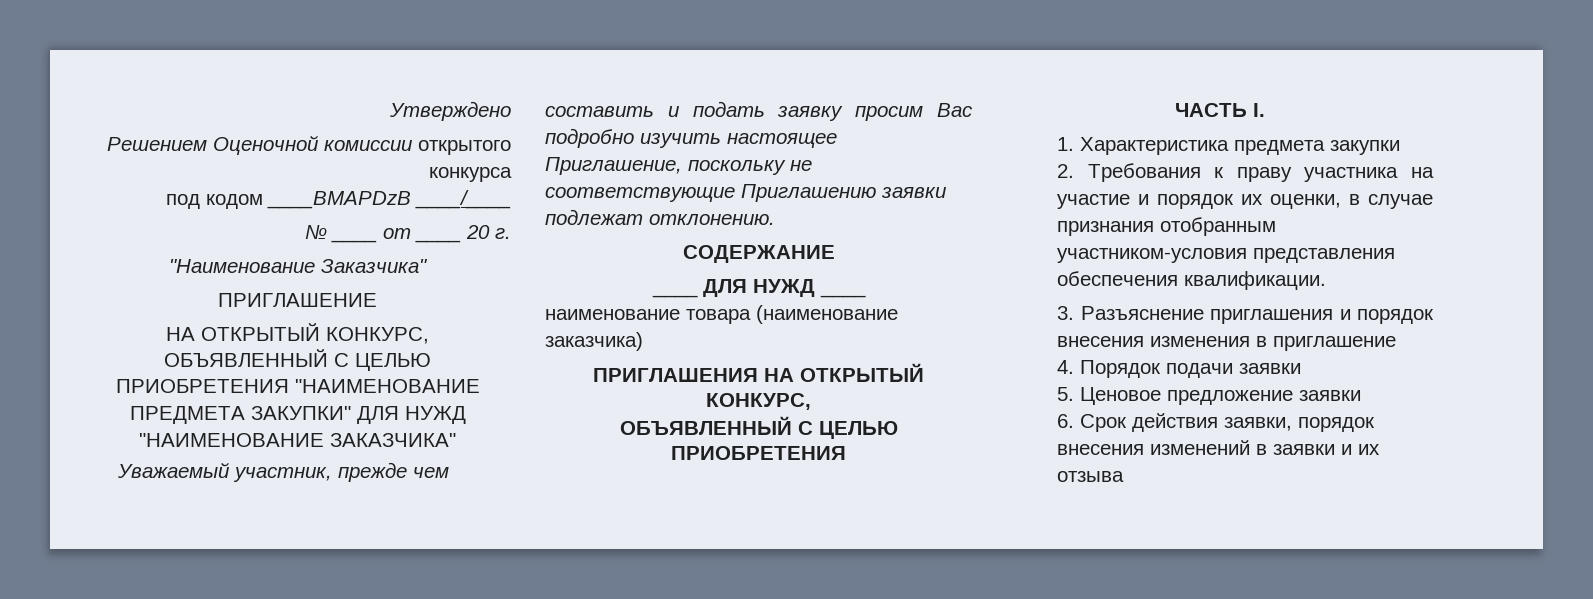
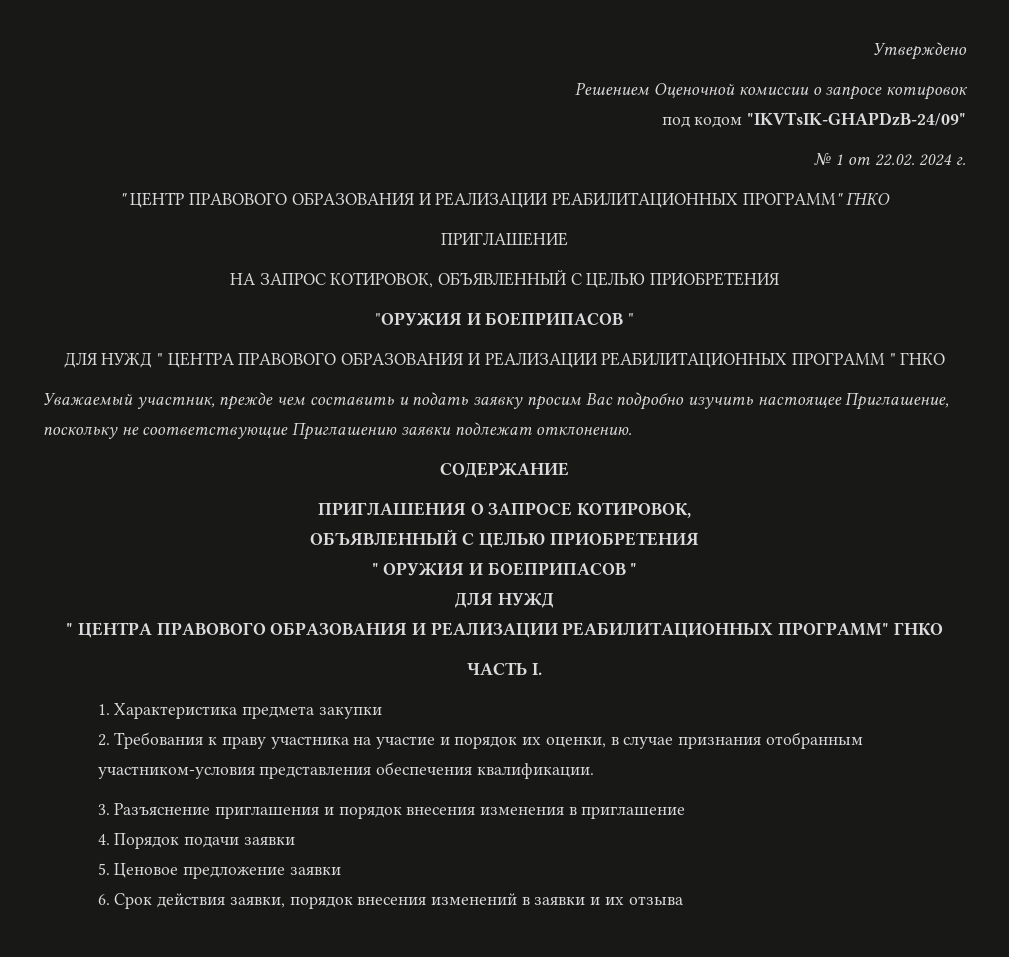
- Решением Оценочной комиссии открытого конкурса
+ Решением Оценочной комиссии о запросе котировок
- под кодом ____BMAPDzB ____/____
+ под кодом "IKVTsIK-GHAPDzB-24/09"
- № ____ от ____ 20 г.
- "Наименование Заказчика"
+ № 1 от 22.02. 2024 г.
+ " ЦЕНТР ПРАВОВОГО ОБРАЗОВАНИЯ И РЕАЛИЗАЦИИ РЕАБИЛИТАЦИОННЫХ ПРОГРАММ" ГНКО
- НА ОТКРЫТЫЙ КОНКУРС, ОБЪЯВЛЕННЫЙ С ЦЕЛЬЮ ПРИОБРЕТЕНИЯ "НАИМЕНОВАНИЕ ПРЕДМЕТА ЗАКУПКИ" ДЛЯ НУЖД "НАИМЕНОВАНИЕ ЗАКАЗЧИКА"
+ НА ЗАПРОС КОТИРОВОК, ОБЪЯВЛЕННЫЙ С ЦЕЛЬЮ ПРИОБРЕТЕНИЯ
+ "ОРУЖИЯ И БОЕПРИПАСОВ "
+ ДЛЯ НУЖД " ЦЕНТРА ПРАВОВОГО ОБРАЗОВАНИЯ И РЕАЛИЗАЦИИ РЕАБИЛИТАЦИОННЫХ ПРОГРАММ " ГНКО
- ____ ДЛЯ НУЖД ____
- наименование товара (наименование заказчика)
- ПРИГЛАШЕНИЯ НА ОТКРЫТЫЙ КОНКУРС,
+ ПРИГЛАШЕНИЯ О ЗАПРОСЕ КОТИРОВОК,
  ОБЪЯВЛЕННЫЙ С ЦЕЛЬЮ ПРИОБРЕТЕНИЯ
+ " ОРУЖИЯ И БОЕПРИПАСОВ "
+ ДЛЯ НУЖД
+ " ЦЕНТРA ПРАВОВОГО ОБРАЗОВАНИЯ И РЕАЛИЗАЦИИ РЕАБИЛИТАЦИОННЫХ ПРОГРАММ" ГНКО

